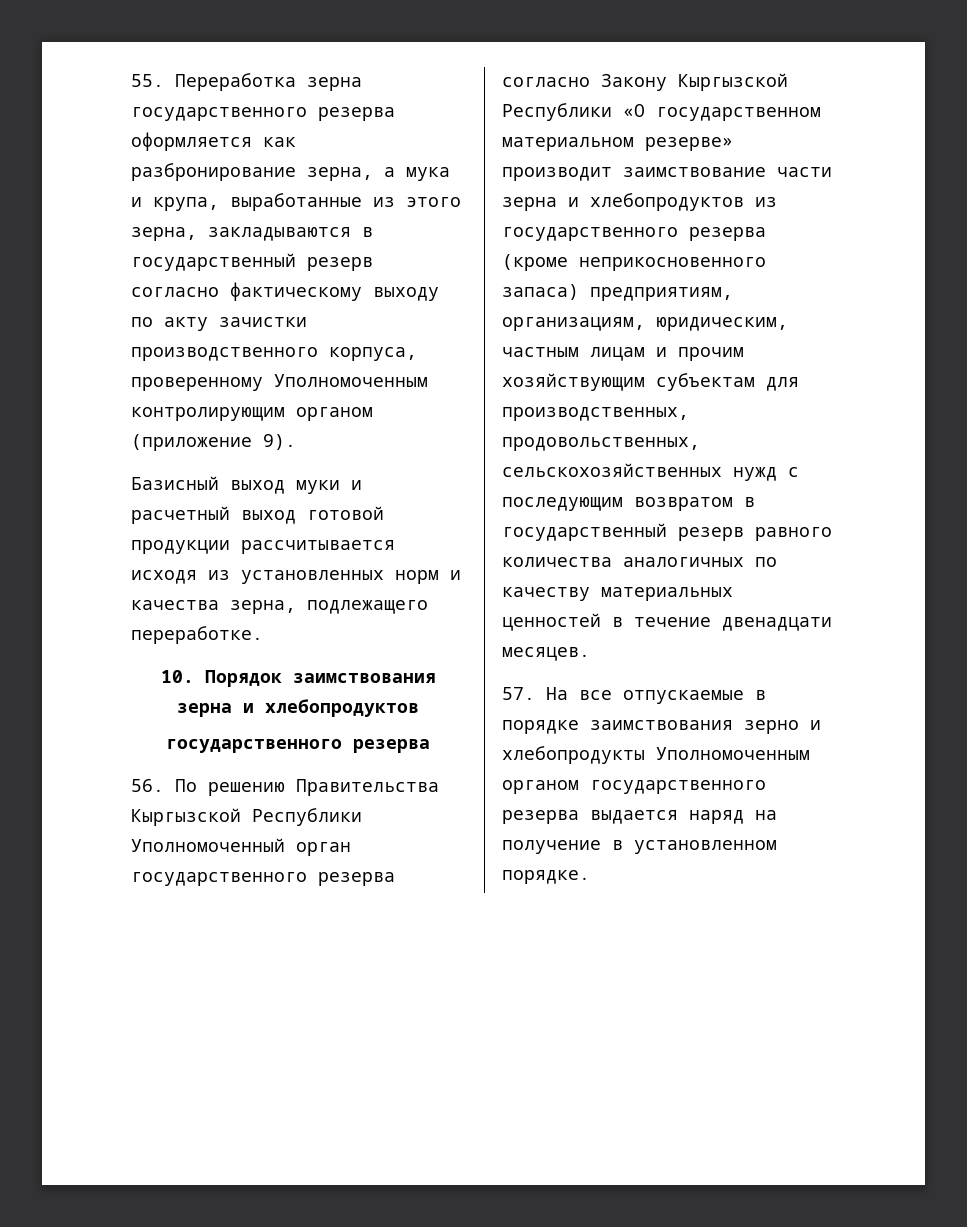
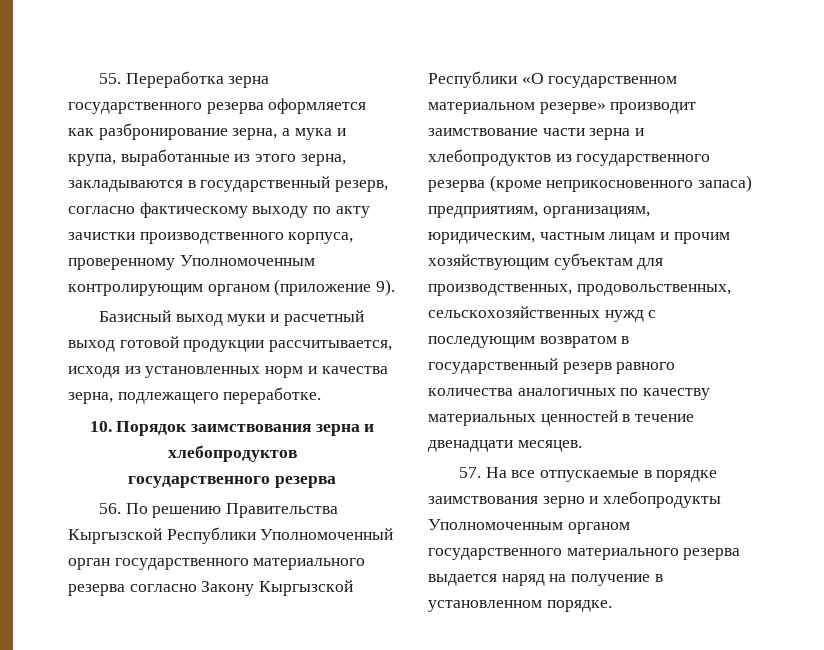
- 55. Переработка зерна государственного резерва оформляется как разбронирование зерна, а мука и крупа, выработанные из этого зерна, закладываются в государственный резерв согласно фактическому выходу по акту зачистки производственного корпуса, проверенному Уполномоченным контролирующим органом (приложение 9).
+ 55. Переработка зерна государственного резерва оформляется как разбронирование зерна, а мука и крупа, выработанные из этого зерна, закладываются в государственный резерв, согласно фактическому выходу по акту зачистки производственного корпуса, проверенному Уполномоченным контролирующим органом (приложение 9).
- Базисный выход муки и расчетный выход готовой продукции рассчитывается исходя из установленных норм и качества зерна, подлежащего переработке.
+ Базисный выход муки и расчетный выход готовой продукции рассчитывается, исходя из установленных норм и качества зерна, подлежащего переработке.
- 56. По решению Правительства Кыргызской Республики Уполномоченный орган государственного резерва согласно Закону Кыргызской Республики «О государственном материальном резерве» производит заимствование части зерна и хлебопродуктов из государственного резерва (кроме неприкосновенного запаса) предприятиям, организациям, юридическим, частным лицам и прочим хозяйствующим субъектам для производственных, продовольственных, сельскохозяйственных нужд с последующим возвратом в государственный резерв равного количества аналогичных по качеству материальных ценностей в течение двенадцати месяцев.
+ 56. По решению Правительства Кыргызской Республики Уполномоченный орган государственного материального резерва согласно Закону Кыргызской Республики «О государственном материальном резерве» производит заимствование части зерна и хлебопродуктов из государственного резерва (кроме неприкосновенного запаса) предприятиям, организациям, юридическим, частным лицам и прочим хозяйствующим субъектам для производственных, продовольственных, сельскохозяйственных нужд с последующим возвратом в государственный резерв равного количества аналогичных по качеству материальных ценностей в течение двенадцати месяцев.
- 57. На все отпускаемые в порядке заимствования зерно и хлебопродукты Уполномоченным органом государственного резерва выдается наряд на получение в установленном порядке.
+ 57. На все отпускаемые в порядке заимствования зерно и хлебопродукты Уполномоченным органом государственного материального резерва выдается наряд на получение в установленном порядке.

